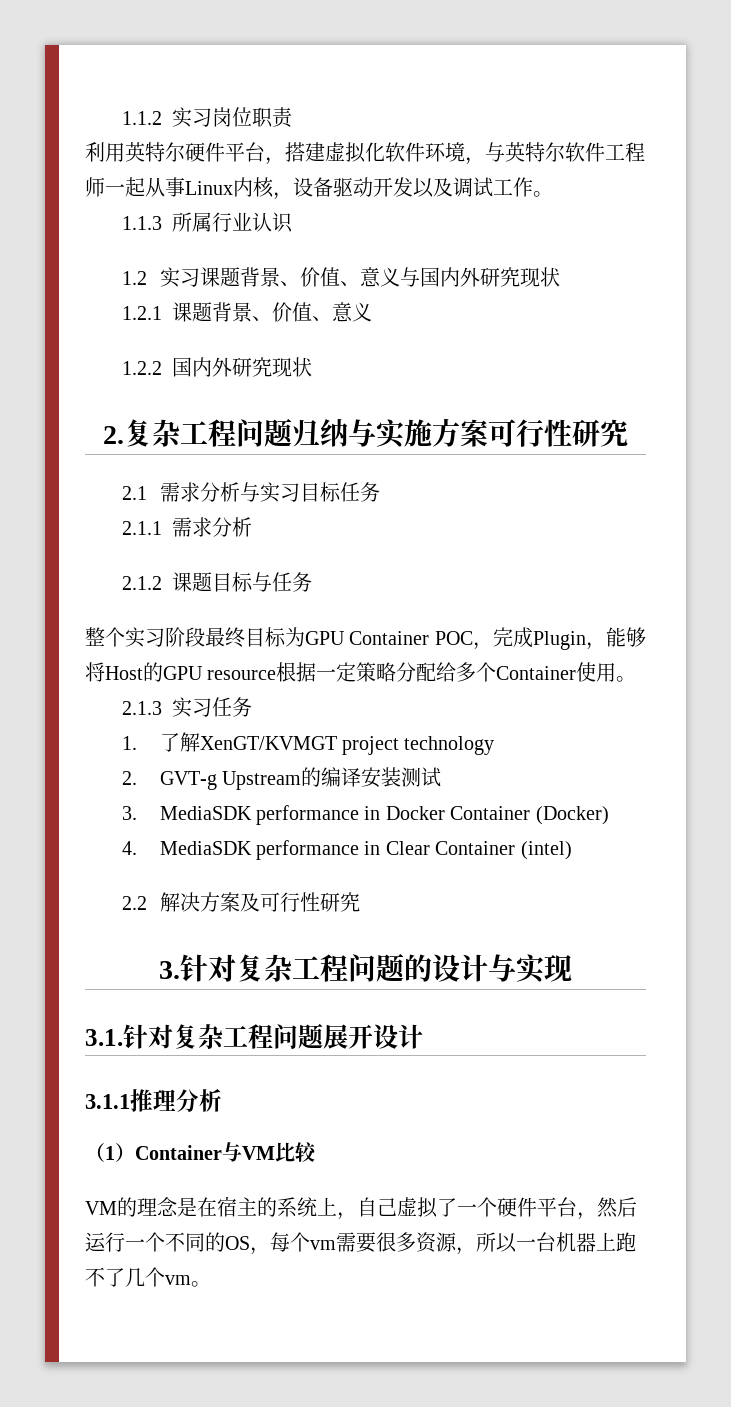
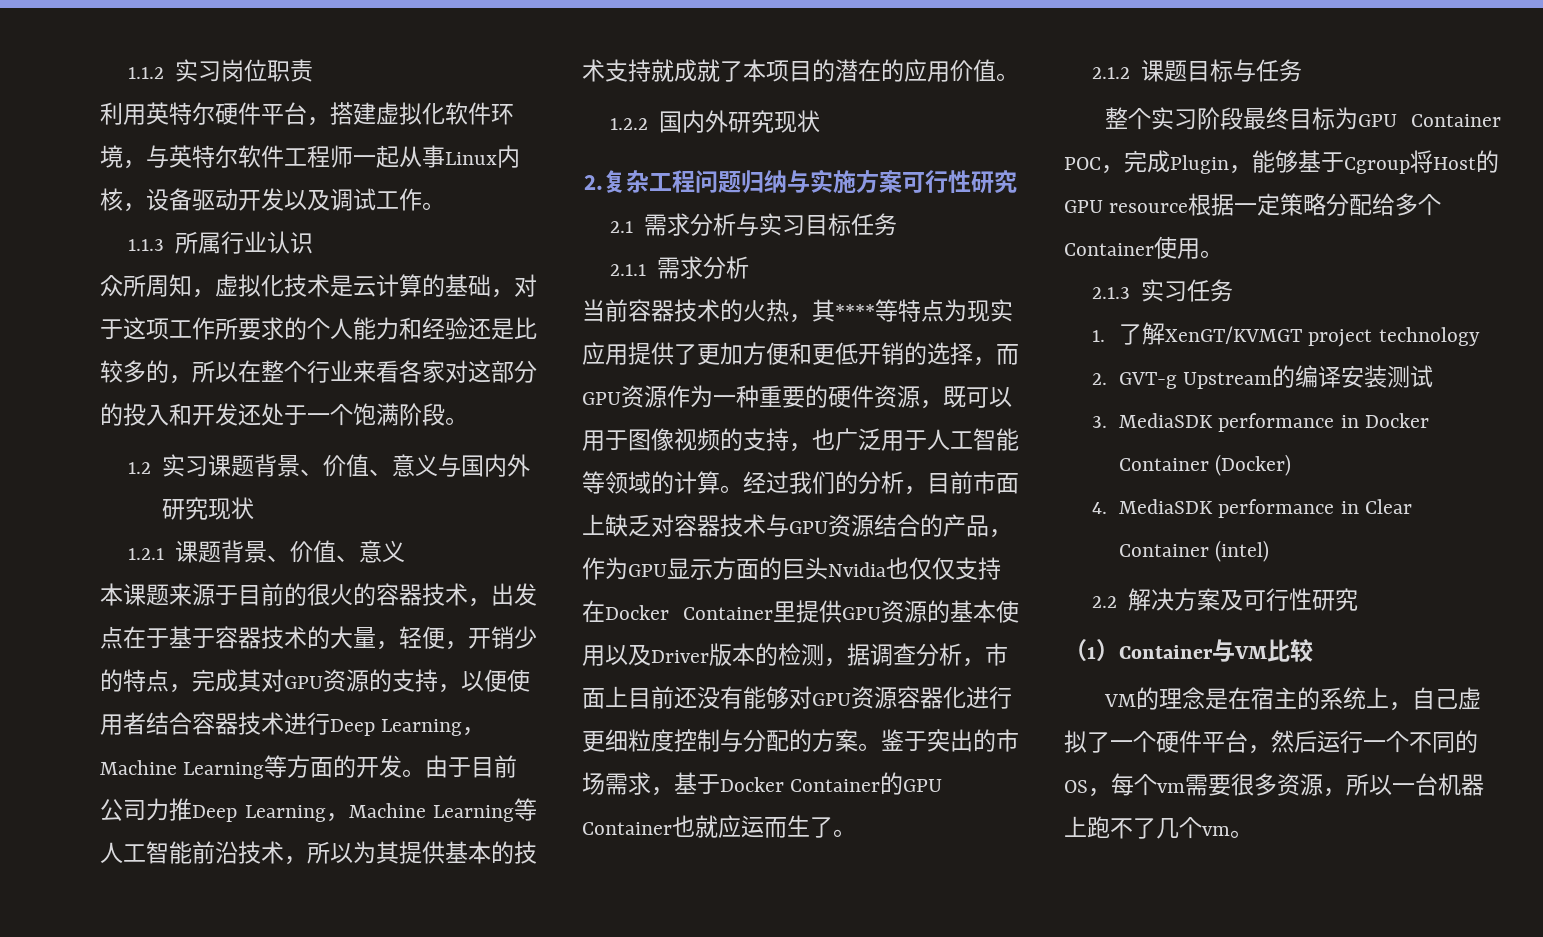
+ 众所周知，虚拟化技术是云计算的基础，对于这项工作所要求的个人能力和经验还是比较多的，所以在整个行业来看各家对这部分的投入和开发还处于一个饱满阶段。
+ 本课题来源于目前的很火的容器技术，出发点在于基于容器技术的大量，轻便，开销少的特点，完成其对GPU资源的支持，以便使用者结合容器技术进行Deep Learning，Machine Learning等方面的开发。由于目前公司力推Deep Learning，Machine Learning等人工智能前沿技术，所以为其提供基本的技术支持就成就了本项目的潜在的应用价值。
+ 当前容器技术的火热，其****等特点为现实应用提供了更加方便和更低开销的选择，而GPU资源作为一种重要的硬件资源，既可以用于图像视频的支持，也广泛用于人工智能等领域的计算。经过我们的分析，目前市面上缺乏对容器技术与GPU资源结合的产品，作为GPU显示方面的巨头Nvidia也仅仅支持在Docker Container里提供GPU资源的基本使用以及Driver版本的检测，据调查分析，市面上目前还没有能够对GPU资源容器化进行更细粒度控制与分配的方案。鉴于突出的市场需求，基于Docker Container的GPU Container也就应运而生了。
- 整个实习阶段最终目标为GPU Container POC，完成Plugin，能够将Host的GPU resource根据一定策略分配给多个Container使用。
+ 整个实习阶段最终目标为GPU Container POC，完成Plugin，能够基于Cgroup将Host的GPU resource根据一定策略分配给多个Container使用。
- 3.针对复杂工程问题的设计与实现
- 3.1.针对复杂工程问题展开设计
- 3.1.1推理分析

